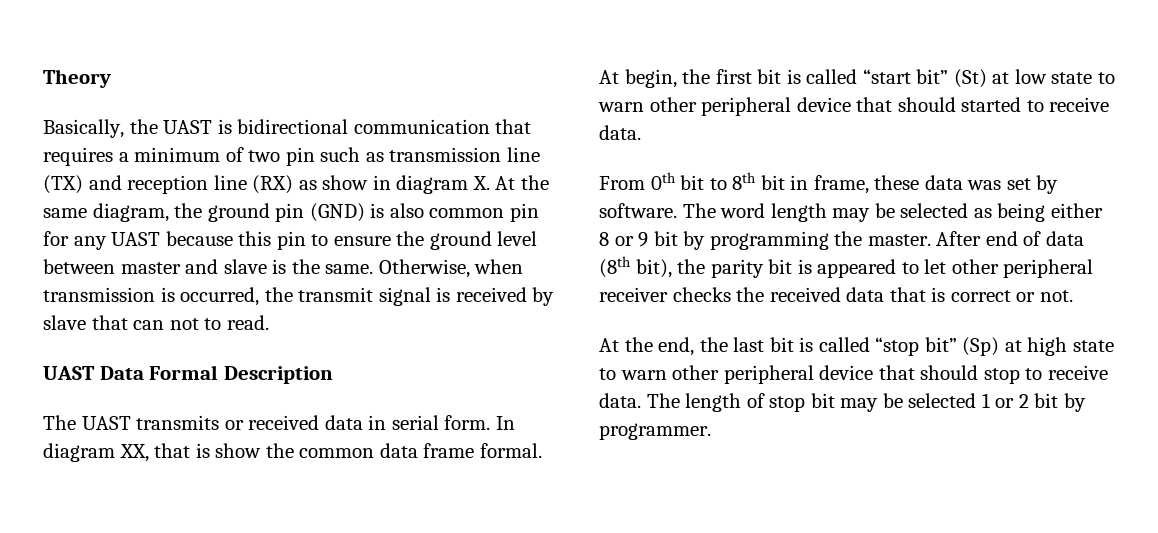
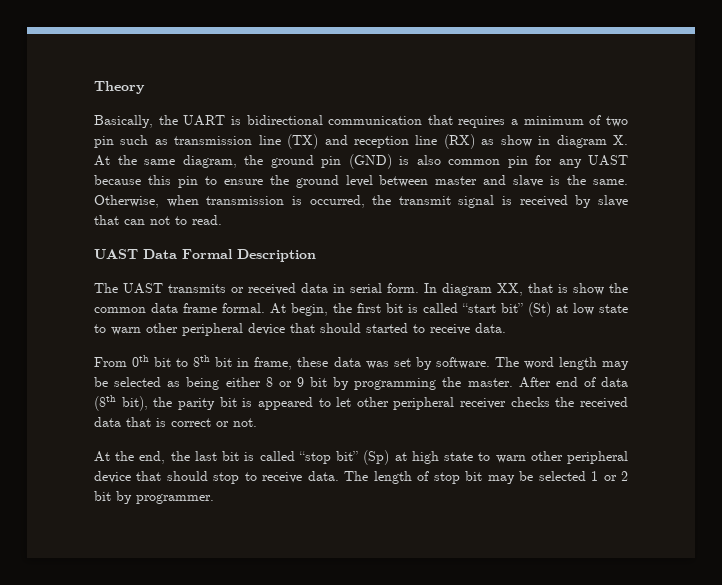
- Basically, the UAST is bidirectional communication that requires a minimum of two pin such as transmission line (TX) and reception line (RX) as show in diagram X. At the same diagram, the ground pin (GND) is also common pin for any UAST because this pin to ensure the ground level between master and slave is the same.
+ Basically, the UART is bidirectional communication that requires a minimum of two pin such as transmission line (TX) and reception line (RX) as show in diagram X. At the same diagram, the ground pin (GND) is also common pin for any UAST because this pin to ensure the ground level between master and slave is the same.

